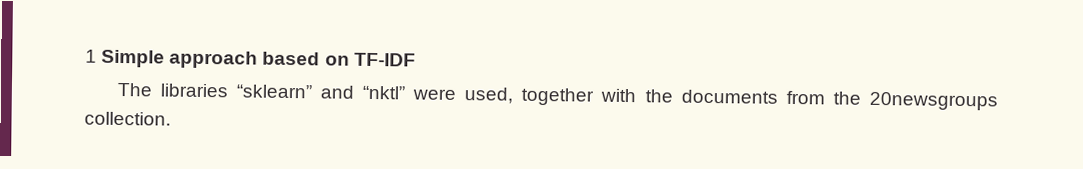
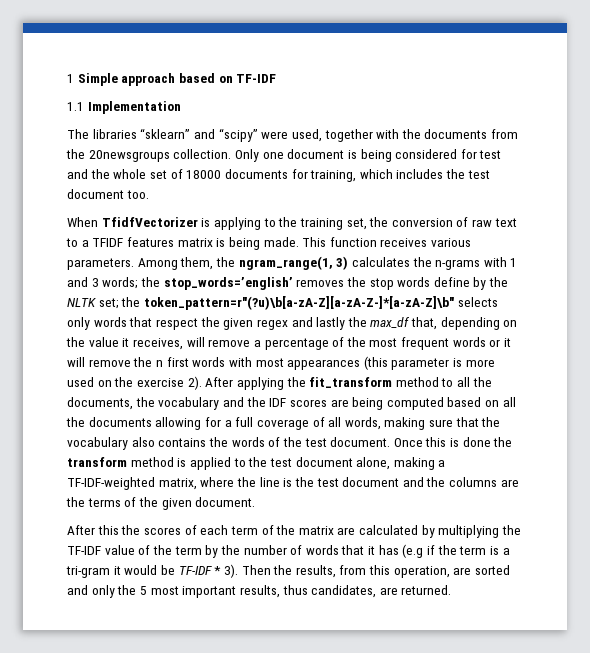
+ 1.1 Implementation
- The libraries “sklearn” and “nktl” were used, together with the documents from the 20newsgroups collection.
+ The libraries “sklearn” and “scipy” were used, together with the documents from the 20newsgroups collection.
+ Only one document is being considered for test and the whole set of 18000 documents for training, which includes the test document too.
+ When TfidfVectorizer is applying to the training set, the conversion of raw text to a TFIDF features matrix is being made. This function receives various parameters. Among them, the ngram_range(1, 3) calculates the n-grams with 1 and 3 words; the stop_words=’english’ removes the stop words define by the NLTK set; the token_pattern=r"(?u)\b[a-zA-Z][a-zA-Z-]*[a-zA-Z]\b" selects only words that respect the given regex and lastly the max_df that, depending on the value it receives, will remove a percentage of the most frequent words or it will remove the n first words with most appearances (this parameter is more used on the exercise 2). After applying the fit_transform method to all the documents, the vocabulary and the IDF scores are being computed based on all the documents allowing for a full coverage of all words, making sure that the vocabulary also contains the words of the test document. Once this is done the transform method is applied to the test document alone, making a TF-IDF-weighted matrix, where the line is the test document and the columns are the terms of the given document.
+ After this the scores of each term of the matrix are calculated by multiplying the TF-IDF value of the term by the number of words that it has (e.g if the term is a tri-gram it would be TF-IDF * 3). Then the results, from this operation, are sorted and only the 5 most important results, thus candidates, are returned.

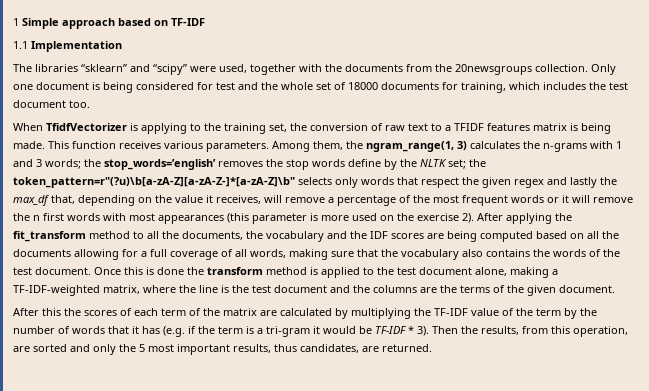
- After this the scores of each term of the matrix are calculated by multiplying the TF-IDF value of the term by the number of words that it has (e.g if the term is a tri-gram it would be TF-IDF * 3).
+ After this the scores of each term of the matrix are calculated by multiplying the TF-IDF value of the term by the number of words that it has (e.g. if the term is a tri-gram it would be TF-IDF * 3).

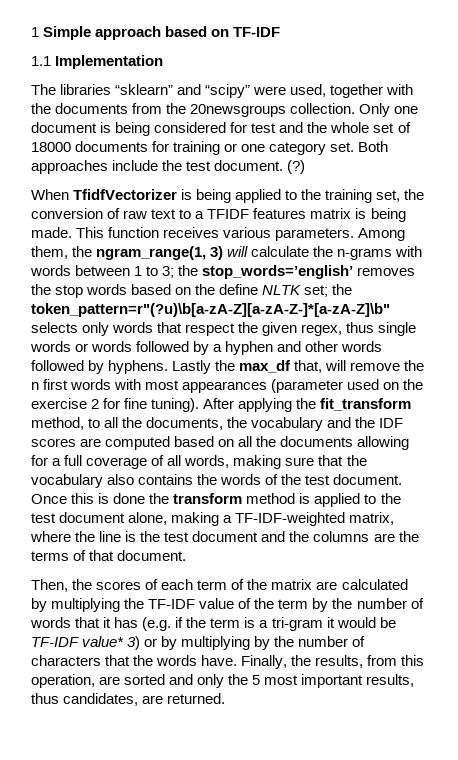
- Only one document is being considered for test and the whole set of 18000 documents for training, which includes the test document too.
+ Only one document is being considered for test and the whole set of 18000 documents for training or one category set. Both approaches include the test document. (?)
- When TfidfVectorizer is applying to the training set, the conversion of raw text to a TFIDF features matrix is being made.
+ When TfidfVectorizer is being applied to the training set, the conversion of raw text to a TFIDF features matrix is being made.
- Among them, the ngram_range(1, 3) calculates the n-grams with 1 and 3 words; the stop_words=’english’ removes the stop words define by the NLTK set; the token_pattern=r"(?u)\b[a-zA-Z][a-zA-Z-]*[a-zA-Z]\b" selects only words that respect the given regex and lastly the max_df that, depending on the value it receives, will remove a percentage of the most frequent words or it will remove the n first words with most appearances (this parameter is more used on the exercise 2).
+ Among them, the ngram_range(1, 3) will calculate the n-grams with words between 1 to 3; the stop_words=’english’ removes the stop words based on the define NLTK set; the token_pattern=r"(?u)\b[a-zA-Z][a-zA-Z-]*[a-zA-Z]\b" selects only words that respect the given regex, thus single words or words followed by a hyphen and other words followed by hyphens. Lastly the max_df that, will remove the n first words with most appearances (parameter used on the exercise 2 for fine tuning).
- After applying the fit_transform method to all the documents, the vocabulary and the IDF scores are being computed based on all the documents allowing for a full coverage of all words, making sure that the vocabulary also contains the words of the test document.
+ After applying the fit_transform method, to all the documents, the vocabulary and the IDF scores are computed based on all the documents allowing for a full coverage of all words, making sure that the vocabulary also contains the words of the test document.
- Once this is done the transform method is applied to the test document alone, making a TF-IDF-weighted matrix, where the line is the test document and the columns are the terms of the given document.
+ Once this is done the transform method is applied to the test document alone, making a TF-IDF-weighted matrix, where the line is the test document and the columns are the terms of that document.
- After this the scores of each term of the matrix are calculated by multiplying the TF-IDF value of the term by the number of words that it has (e.g. if the term is a tri-gram it would be TF-IDF * 3). Then the results, from this operation, are sorted and only the 5 most important results, thus candidates, are returned.
+ Then, the scores of each term of the matrix are calculated by multiplying the TF-IDF value of the term by the number of words that it has (e.g. if the term is a tri-gram it would be TF-IDF value* 3) or by multiplying by the number of characters that the words have. Finally, the results, from this operation, are sorted and only the 5 most important results, thus candidates, are returned.

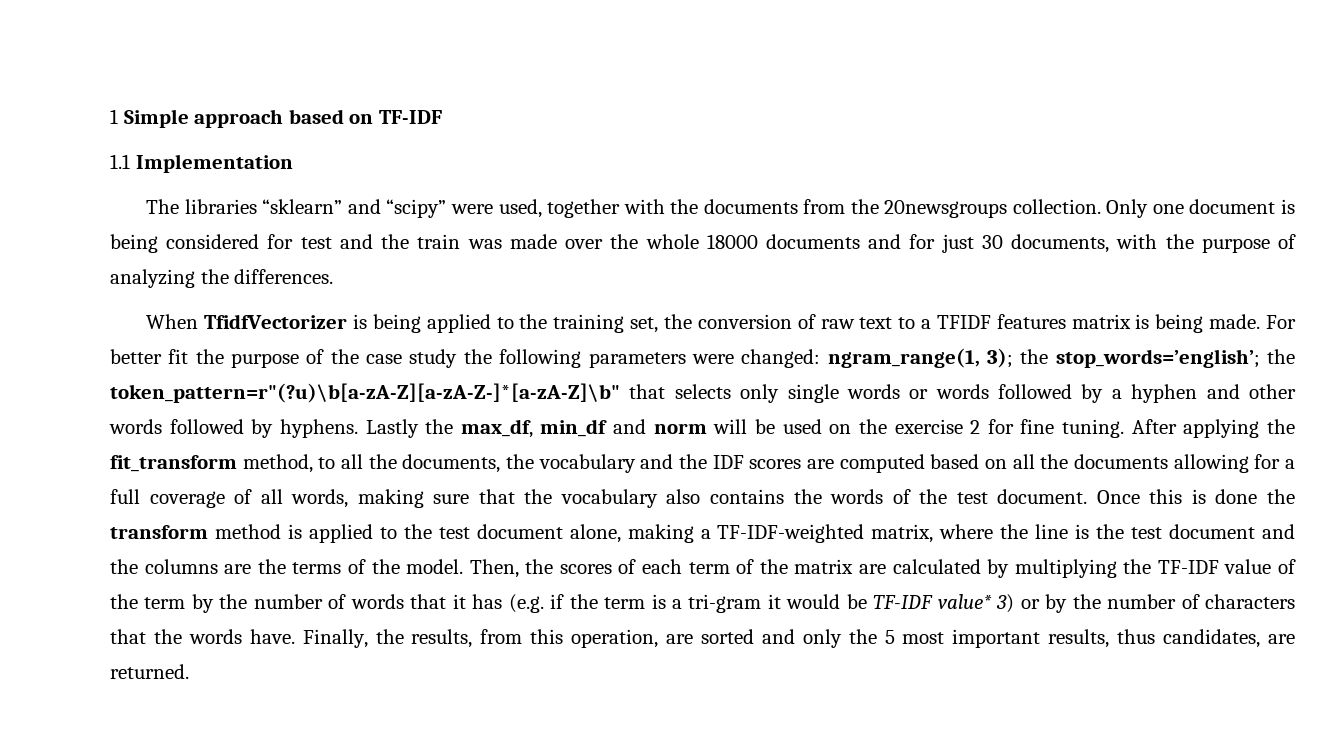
- Only one document is being considered for test and the whole set of 18000 documents for training or one category set. Both approaches include the test document. (?)
+ Only one document is being considered for test and the train was made over the whole 18000 documents and for just 30 documents, with the purpose of analyzing the differences.
- This function receives various parameters. Among them, the ngram_range(1, 3) will calculate the n-grams with words between 1 to 3; the stop_words=’english’ removes the stop words based on the define NLTK set; the token_pattern=r"(?u)\b[a-zA-Z][a-zA-Z-]*[a-zA-Z]\b" selects only words that respect the given regex, thus single words or words followed by a hyphen and other words followed by hyphens.
+ For better fit the purpose of the case study the following parameters were changed: ngram_range(1, 3); the stop_words=’english’; the token_pattern=r"(?u)\b[a-zA-Z][a-zA-Z-]*[a-zA-Z]\b" that selects only single words or words followed by a hyphen and other words followed by hyphens.
- Lastly the max_df that, will remove the n first words with most appearances (parameter used on the exercise 2 for fine tuning).
+ Lastly the max_df, min_df and norm will be used on the exercise 2 for fine tuning.
- Once this is done the transform method is applied to the test document alone, making a TF-IDF-weighted matrix, where the line is the test document and the columns are the terms of that document.
- Then, the scores of each term of the matrix are calculated by multiplying the TF-IDF value of the term by the number of words that it has (e.g. if the term is a tri-gram it would be TF-IDF value* 3) or by multiplying by the number of characters that the words have.
+ Once this is done the transform method is applied to the test document alone, making a TF-IDF-weighted matrix, where the line is the test document and the columns are the terms of the model. Then, the scores of each term of the matrix are calculated by multiplying the TF-IDF value of the term by the number of words that it has (e.g. if the term is a tri-gram it would be TF-IDF value* 3) or by the number of characters that the words have.

